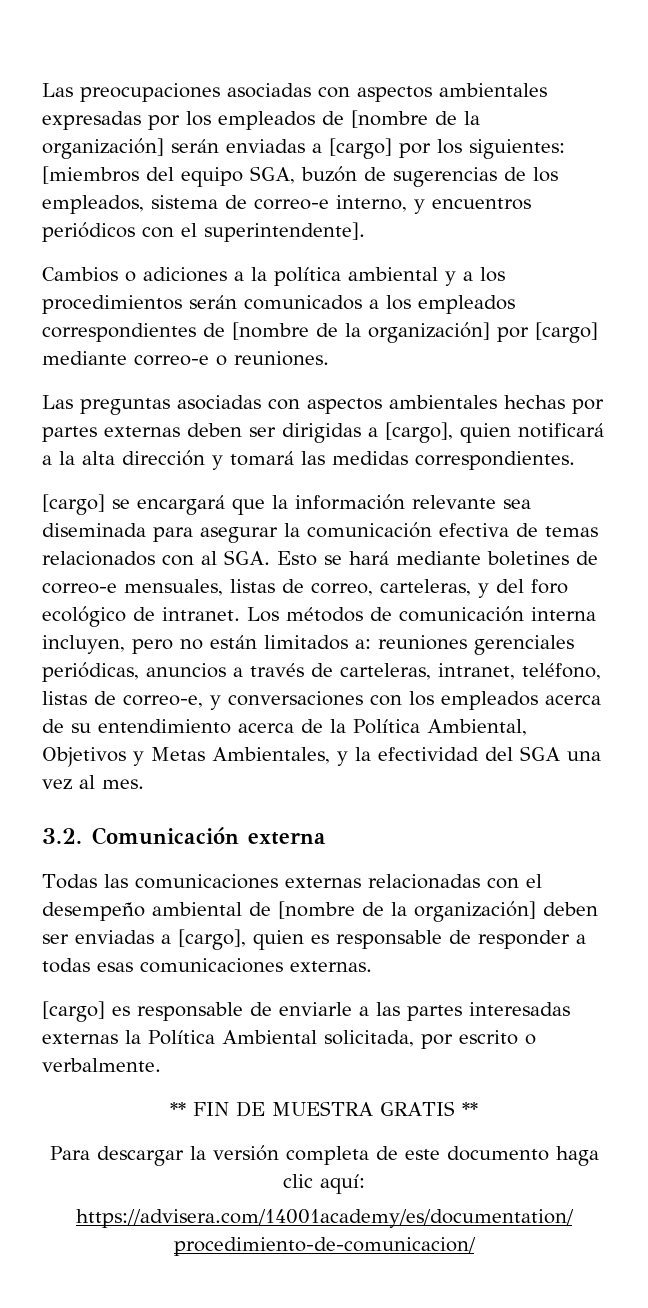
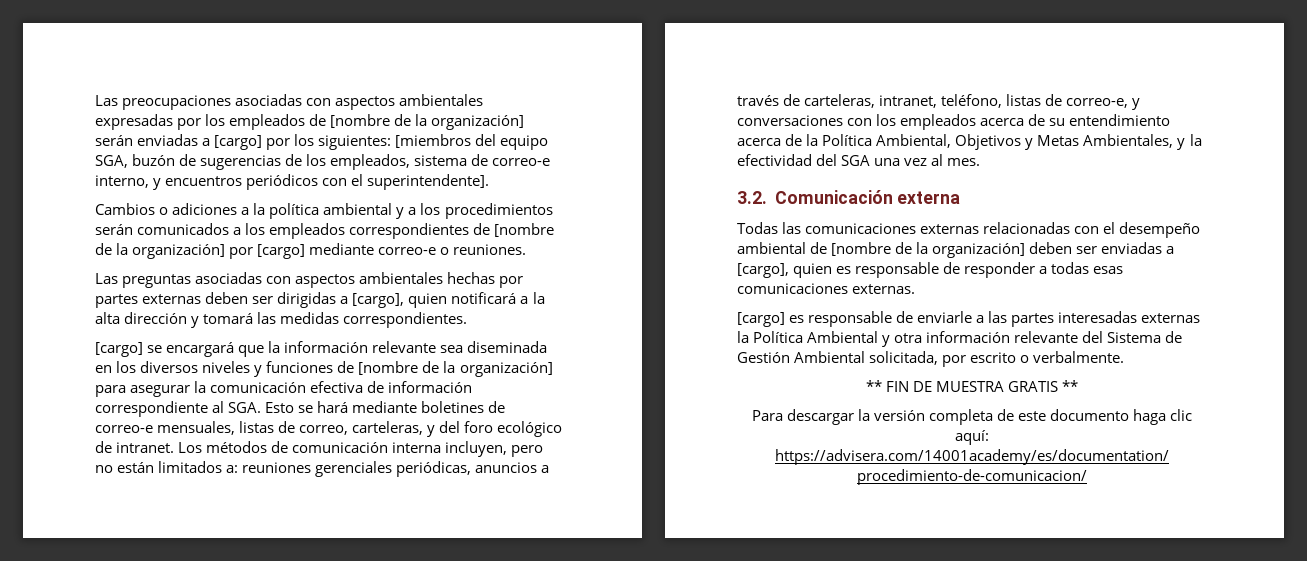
- [cargo] se encargará que la información relevante sea diseminada para asegurar la comunicación efectiva de temas relacionados con al SGA. Esto se hará mediante boletines de correo-e mensuales, listas de correo, carteleras, y del foro ecológico de intranet.
+ [cargo] se encargará que la información relevante sea diseminada en los diversos niveles y funciones de [nombre de la organización] para asegurar la comunicación efectiva de información correspondiente al SGA. Esto se hará mediante boletines de correo-e mensuales, listas de correo, carteleras, y del foro ecológico de intranet.
- [cargo] es responsable de enviarle a las partes interesadas externas la Política Ambiental solicitada, por escrito o verbalmente.
+ [cargo] es responsable de enviarle a las partes interesadas externas la Política Ambiental y otra información relevante del Sistema de Gestión Ambiental solicitada, por escrito o verbalmente.

